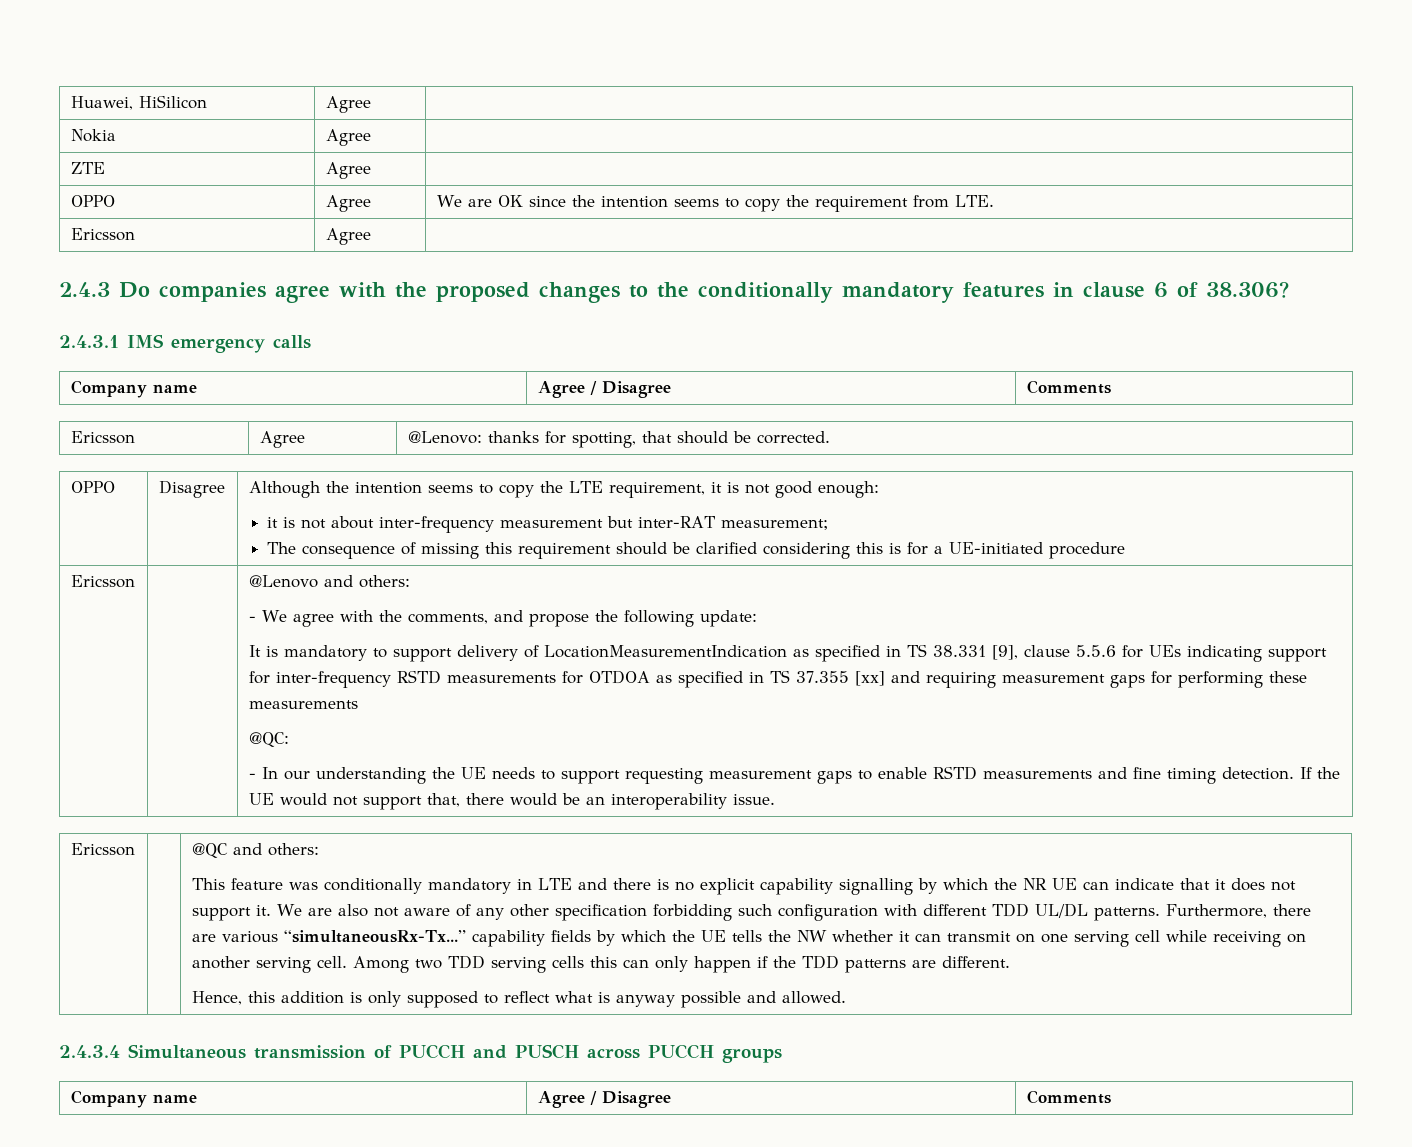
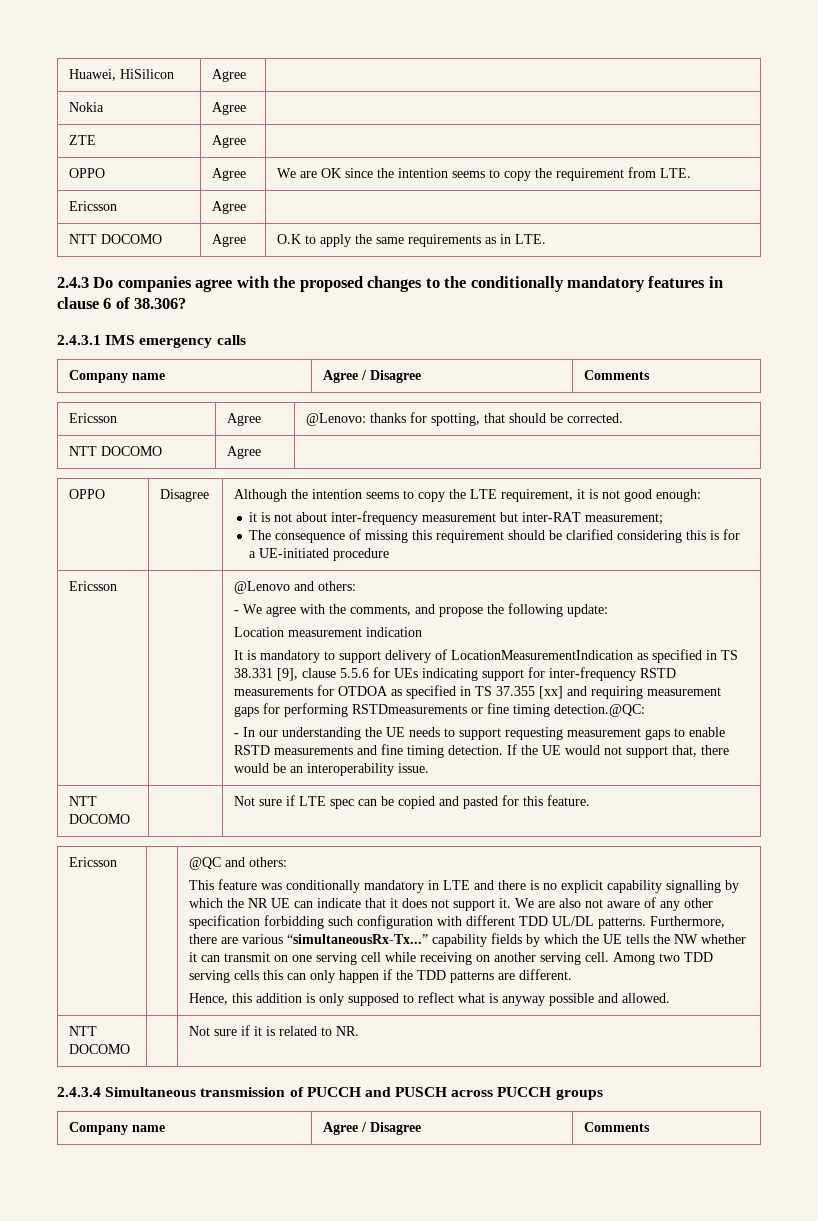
+ NTT DOCOMO | Agree | O.K to apply the same requirements as in LTE.
  Ericsson | Agree | @Lenovo: thanks for spotting, that should be corrected.
+ NTT DOCOMO | Agree |
+ Location measurement indication
- It is mandatory to support delivery of LocationMeasurementIndication as specified in TS 38.331 [9], clause 5.5.6 for UEs indicating support for inter-frequency RSTD measurements for OTDOA as specified in TS 37.355 [xx] and requiring measurement gaps for performing these measurements
- @QC:
+ It is mandatory to support delivery of LocationMeasurementIndication as specified in TS 38.331 [9], clause 5.5.6 for UEs indicating support for inter-frequency RSTD measurements for OTDOA as specified in TS 37.355 [xx] and requiring measurement gaps for performing RSTDmeasurements or fine timing detection.@QC:
+ NTT DOCOMO | | Not sure if LTE spec can be copied and pasted for this feature.
+ NTT DOCOMO | | Not sure if it is related to NR.

